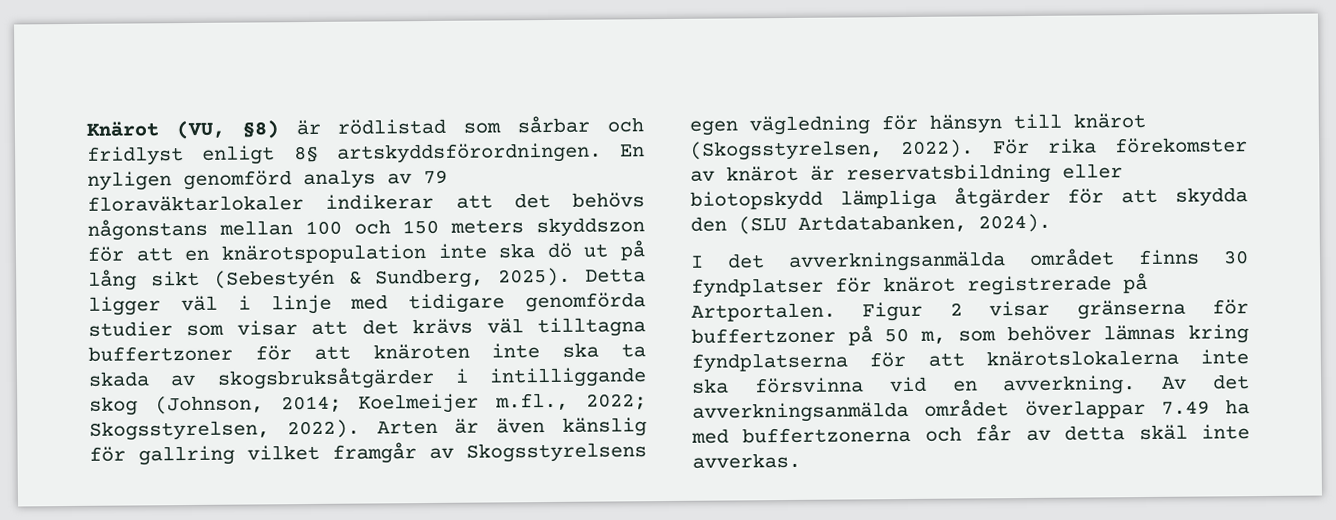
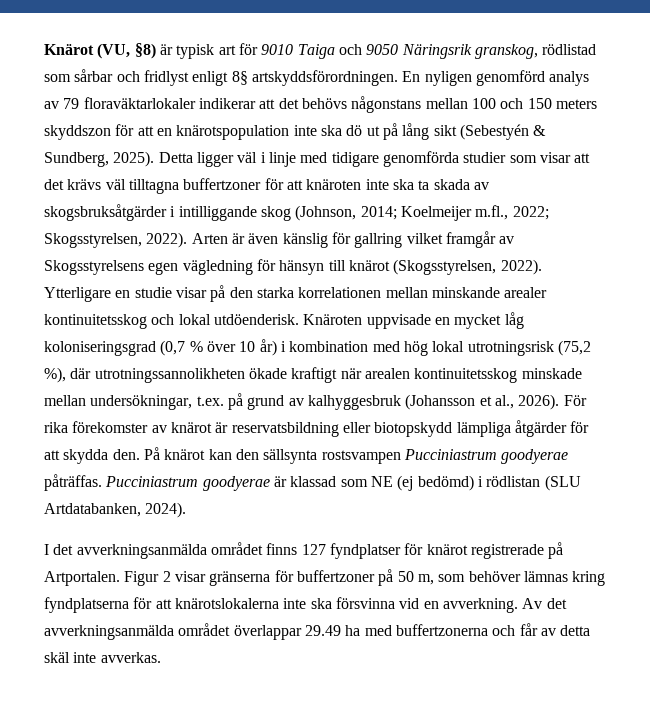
- Knärot (VU, §8) är rödlistad som sårbar och fridlyst enligt 8§ artskyddsförordningen.
+ Knärot (VU, §8) är typisk art för 9010 Taiga och 9050 Näringsrik granskog, rödlistad som sårbar och fridlyst enligt 8§ artskyddsförordningen.
+ Ytterligare en studie visar på den starka korrelationen mellan minskande arealer kontinuitetsskog och lokal utdöenderisk. Knäroten uppvisade en mycket låg koloniseringsgrad (0,7 % över 10 år) i kombination med hög lokal utrotningsrisk (75,2 %), där utrotningssannolikheten ökade kraftigt när arealen kontinuitetsskog minskade mellan undersökningar, t.ex. på grund av kalhyggesbruk (Johansson et al., 2026).
- För rika förekomster av knärot är reservatsbildning eller biotopskydd lämpliga åtgärder för att skydda den (SLU Artdatabanken, 2024).
+ För rika förekomster av knärot är reservatsbildning eller biotopskydd lämpliga åtgärder för att skydda den. På knärot kan den sällsynta rostsvampen Pucciniastrum goodyerae påträffas. Pucciniastrum goodyerae är klassad som NE (ej bedömd) i rödlistan (SLU Artdatabanken, 2024).
- I det avverkningsanmälda området finns 30 fyndplatser för knärot registrerade på Artportalen.
+ I det avverkningsanmälda området finns 127 fyndplatser för knärot registrerade på Artportalen.
- Av det avverkningsanmälda området överlappar 7.49 ha med buffertzonerna och får av detta skäl inte avverkas.
+ Av det avverkningsanmälda området överlappar 29.49 ha med buffertzonerna och får av detta skäl inte avverkas.

